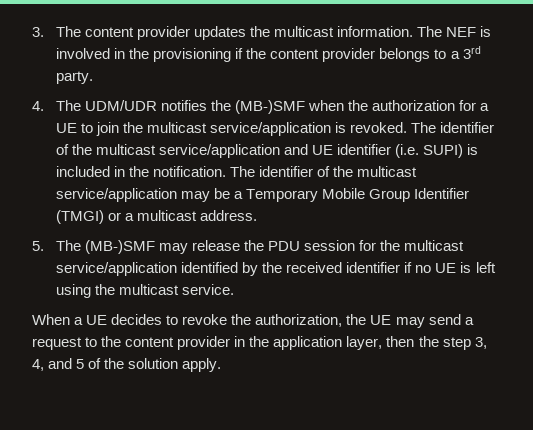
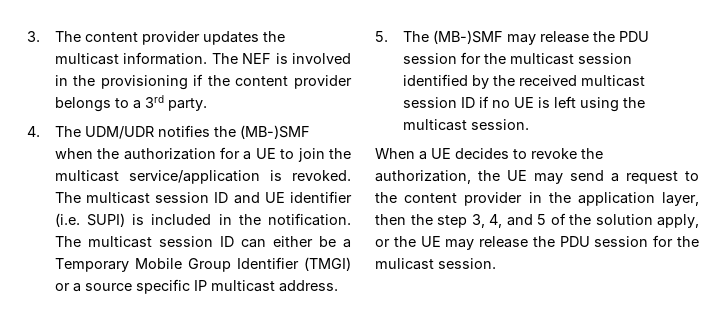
- The identifier of the multicast service/application and UE identifier (i.e. SUPI) is included in the notification.
+ The multicast session ID and UE identifier (i.e. SUPI) is included in the notification.
- The identifier of the multicast service/application may be a Temporary Mobile Group Identifier (TMGI) or a multicast address.
+ The multicast session ID can either be a Temporary Mobile Group Identifier (TMGI) or a source specific IP multicast address.
- 5. The (MB-)SMF may release the PDU session for the multicast service/application identified by the received identifier if no UE is left using the multicast service.
+ 5. The (MB-)SMF may release the PDU session for the multicast session identified by the received multicast session ID if no UE is left using the multicast session.
- When a UE decides to revoke the authorization, the UE may send a request to the content provider in the application layer, then the step 3, 4, and 5 of the solution apply.
+ When a UE decides to revoke the authorization, the UE may send a request to the content provider in the application layer, then the step 3, 4, and 5 of the solution apply, or the UE may release the PDU session for the mulicast session.

